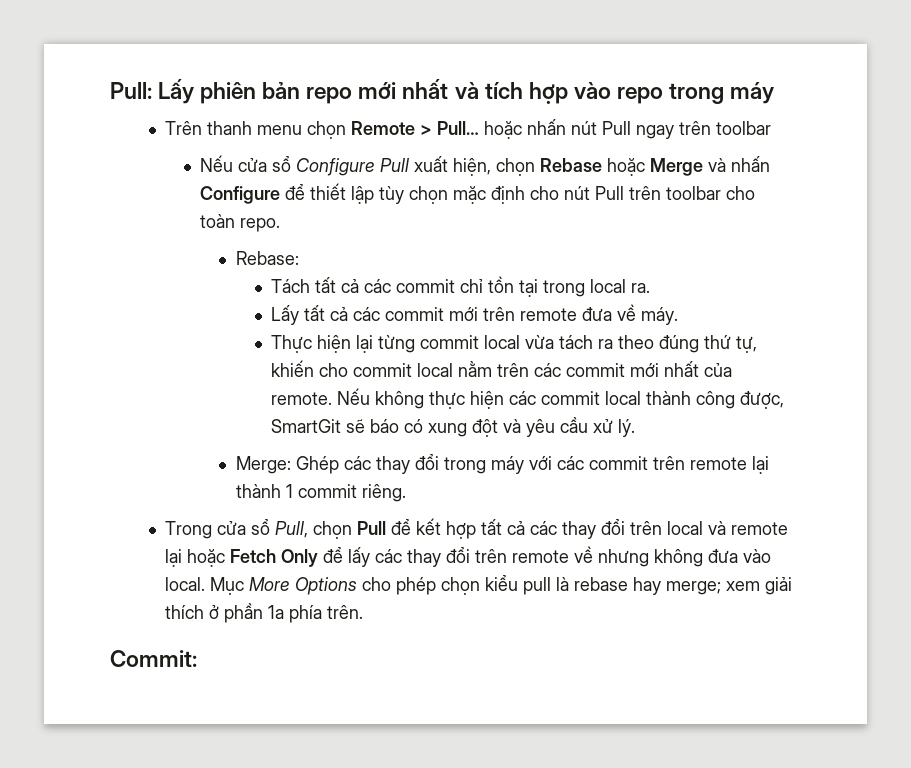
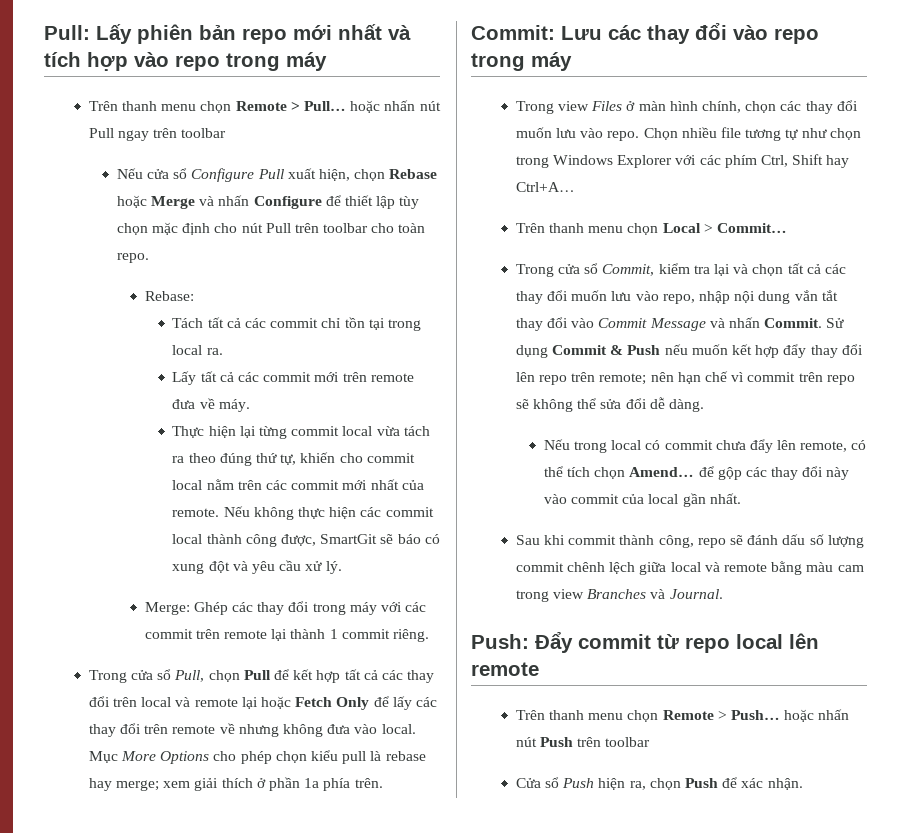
- Commit:
+ Commit: Lưu các thay đổi vào repo trong máy
+ Trong view Files ở màn hình chính, chọn các thay đổi muốn lưu vào repo. Chọn nhiều file tương tự như chọn trong Windows Explorer với các phím Ctrl, Shift hay Ctrl+A…
+ Trên thanh menu chọn Local > Commit…
+ Trong cửa sổ Commit, kiểm tra lại và chọn tất cả các thay đổi muốn lưu vào repo, nhập nội dung vắn tắt thay đổi vào Commit Message và nhấn Commit. Sử dụng Commit & Push nếu muốn kết hợp đẩy thay đổi lên repo trên remote; nên hạn chế vì commit trên repo sẽ không thể sửa đổi dễ dàng.
+ Nếu trong local có commit chưa đẩy lên remote, có thể tích chọn Amend… để gộp các thay đổi này vào commit của local gần nhất.
+ Sau khi commit thành công, repo sẽ đánh dấu số lượng commit chênh lệch giữa local và remote bằng màu cam trong view Branches và Journal.
+ Push: Đẩy commit từ repo local lên remote
+ Trên thanh menu chọn Remote > Push… hoặc nhấn nút Push trên toolbar
+ Cửa sổ Push hiện ra, chọn Push để xác nhận.

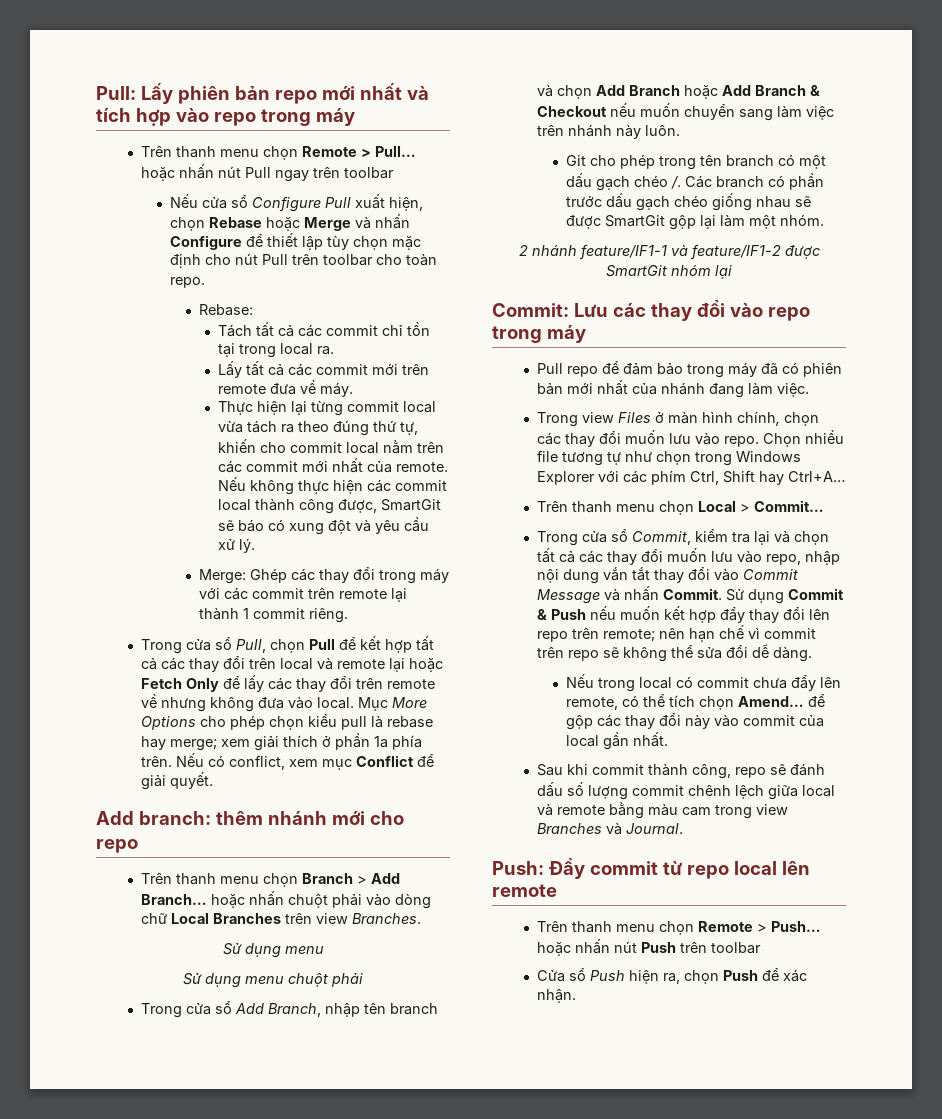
+ Nếu có conflict, xem mục Conflict để giải quyết.
+ Add branch: thêm nhánh mới cho repo
+ Trên thanh menu chọn Branch > Add Branch… hoặc nhấn chuột phải vào dòng chữ Local Branches trên view Branches.
+ Sử dụng menu
+ Sử dụng menu chuột phải
+ Trong cửa sổ Add Branch, nhập tên branch và chọn Add Branch hoặc Add Branch & Checkout nếu muốn chuyển sang làm việc trên nhánh này luôn.
+ Git cho phép trong tên branch có một dấu gạch chéo /. Các branch có phần trước dấu gạch chéo giống nhau sẽ được SmartGit gộp lại làm một nhóm.
+ 2 nhánh feature/IF1-1 và feature/IF1-2 được SmartGit nhóm lại
+ Pull repo để đảm bảo trong máy đã có phiên bản mới nhất của nhánh đang làm việc.

